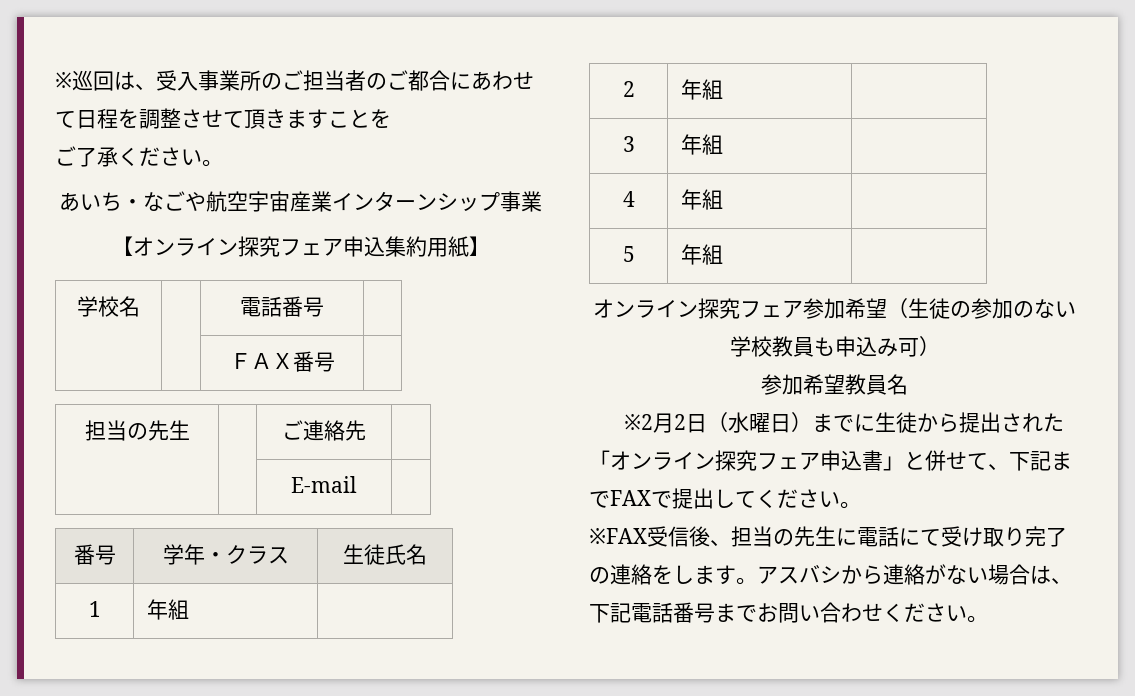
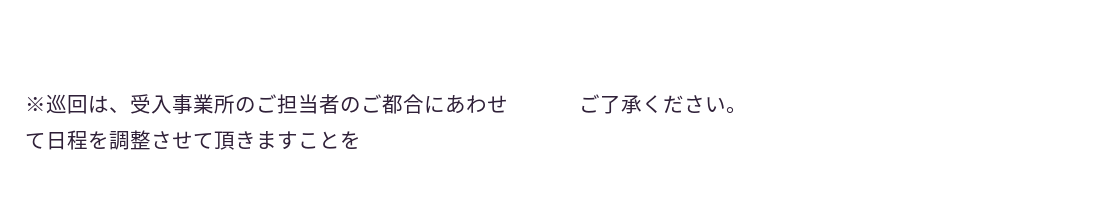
- あいち・なごや航空宇宙産業インターンシップ事業
- 【オンライン探究フェア申込集約用紙】
- 学校名 | | 電話番号 |
- | | ＦＡＸ番号 |
- 担当の先生 | | ご連絡先 |
- | | E-mail |
- 番号 | 学年・クラス | 生徒氏名
- 1 | 年組 |
- 2 | 年組 |
- 3 | 年組 |
- 4 | 年組 |
- 5 | 年組 |
- オンライン探究フェア参加希望（生徒の参加のない学校教員も申込み可）
- 参加希望教員名
- ※2月2日（水曜日）までに生徒から提出された「オンライン探究フェア申込書」と併せて、下記までFAXで提出してください。
- ※FAX受信後、担当の先生に電話にて受け取り完了の連絡をします。アスバシから連絡がない場合は、下記電話番号までお問い合わせください。

